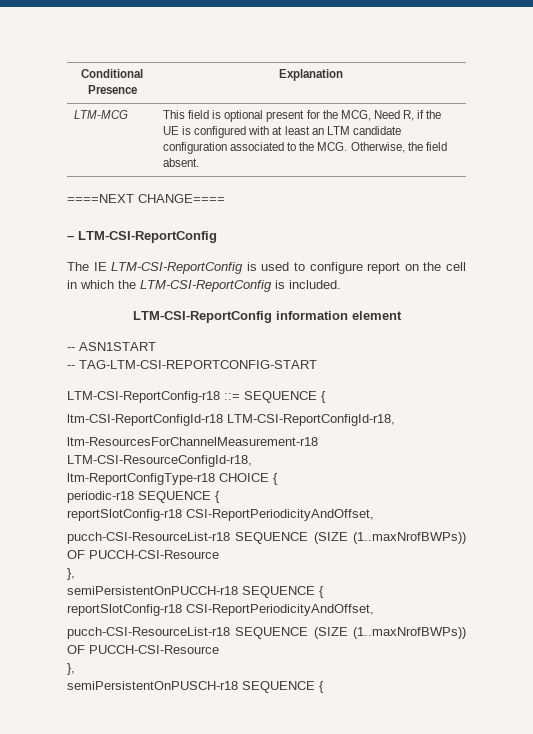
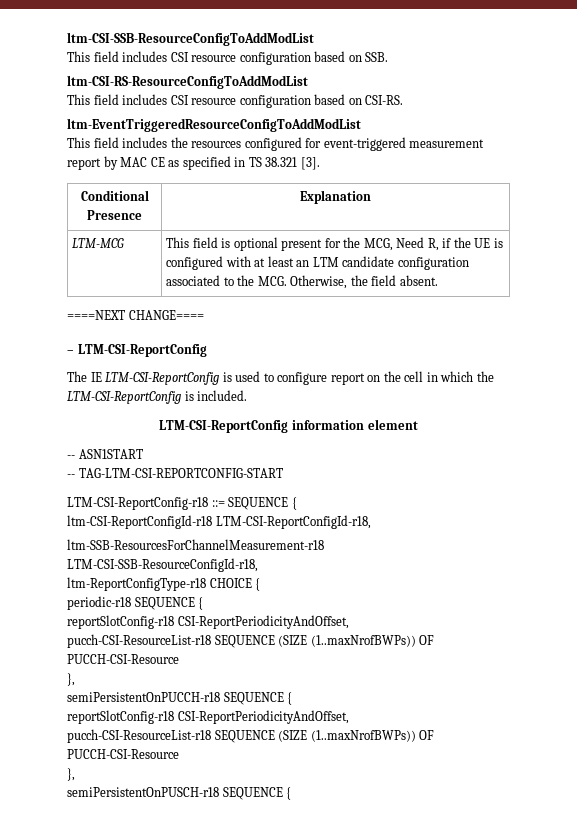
+ ltm-CSI-SSB-ResourceConfigToAddModList
+ This field includes CSI resource configuration based on SSB.
+ ltm-CSI-RS-ResourceConfigToAddModList
+ This field includes CSI resource configuration based on CSI-RS.
+ ltm-EventTriggeredResourceConfigToAddModList
+ This field includes the resources configured for event-triggered measurement report by MAC CE as specified in TS 38.321 [3].
- ltm-ResourcesForChannelMeasurement-r18 LTM-CSI-ResourceConfigId-r18,
+ ltm-SSB-ResourcesForChannelMeasurement-r18 LTM-CSI-SSB-ResourceConfigId-r18,

